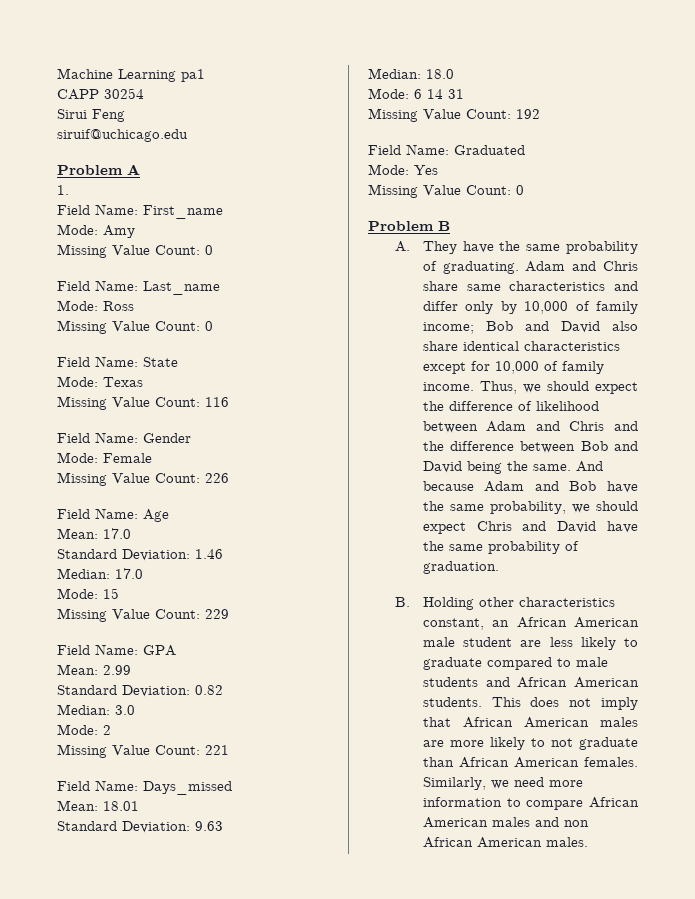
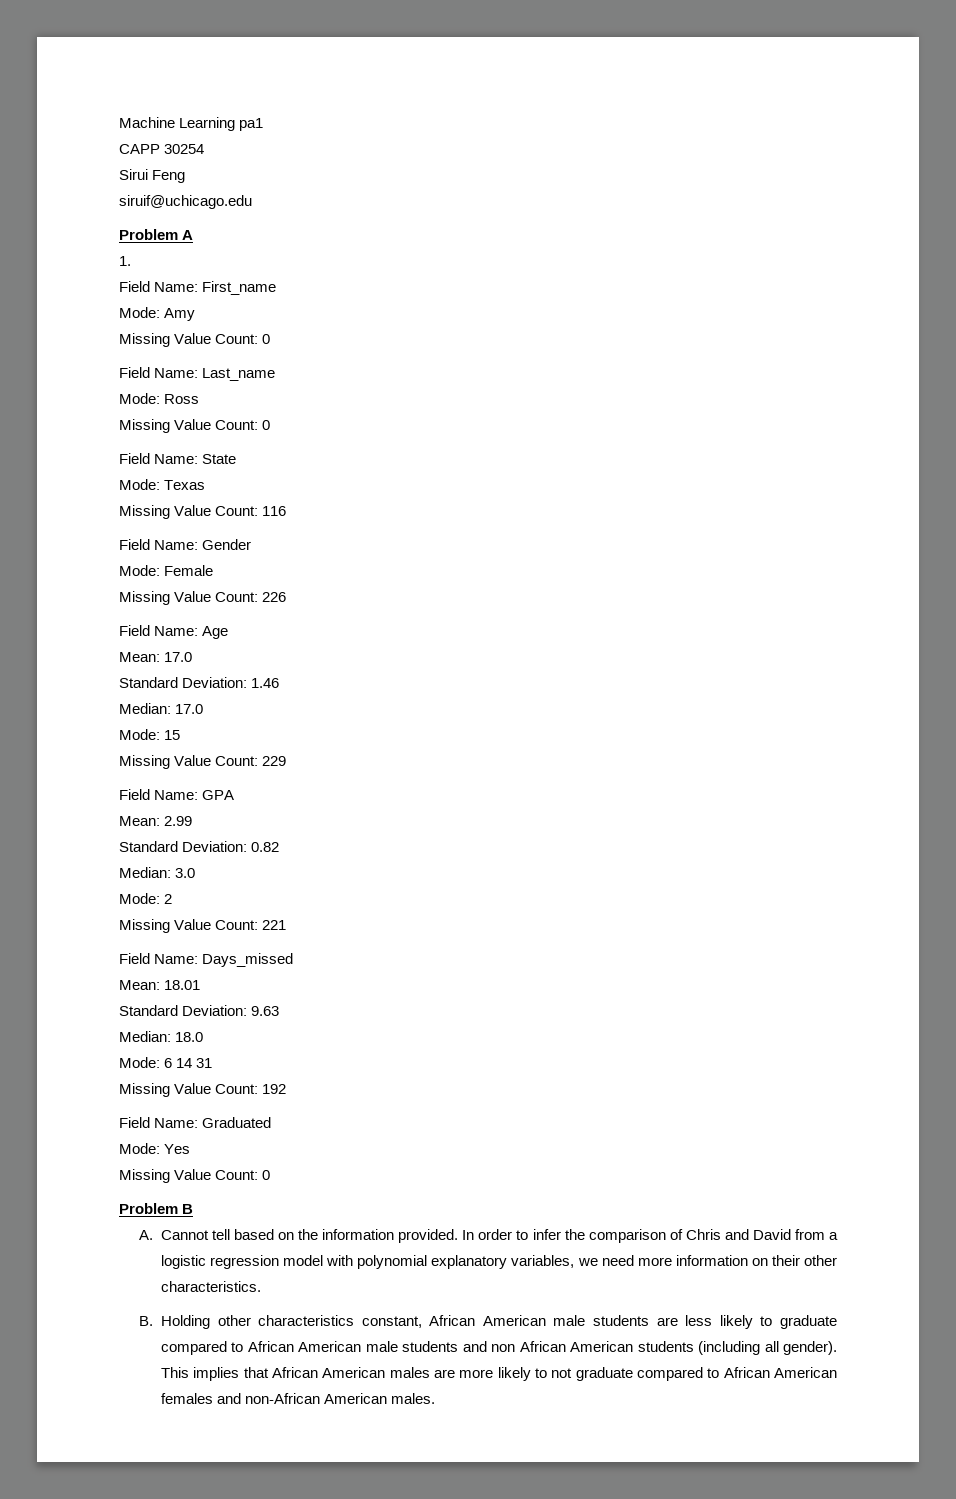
- A. They have the same probability of graduating. Adam and Chris share same characteristics and differ only by 10,000 of family income; Bob and David also share identical characteristics except for 10,000 of family income. Thus, we should expect the difference of likelihood between Adam and Chris and the difference between Bob and David being the same. And because Adam and Bob have the same probability, we should expect Chris and David have the same probability of graduation.
+ A. Cannot tell based on the information provided. In order to infer the comparison of Chris and David from a logistic regression model with polynomial explanatory variables, we need more information on their other characteristics.
- B. Holding other characteristics constant, an African American male student are less likely to graduate compared to male students and African American students. This does not imply that African American males are more likely to not graduate than African American females. Similarly, we need more information to compare African American males and non African American males.
+ B. Holding other characteristics constant, African American male students are less likely to graduate compared to African American male students and non African American students (including all gender). This implies that African American males are more likely to not graduate compared to African American females and non-African American males.

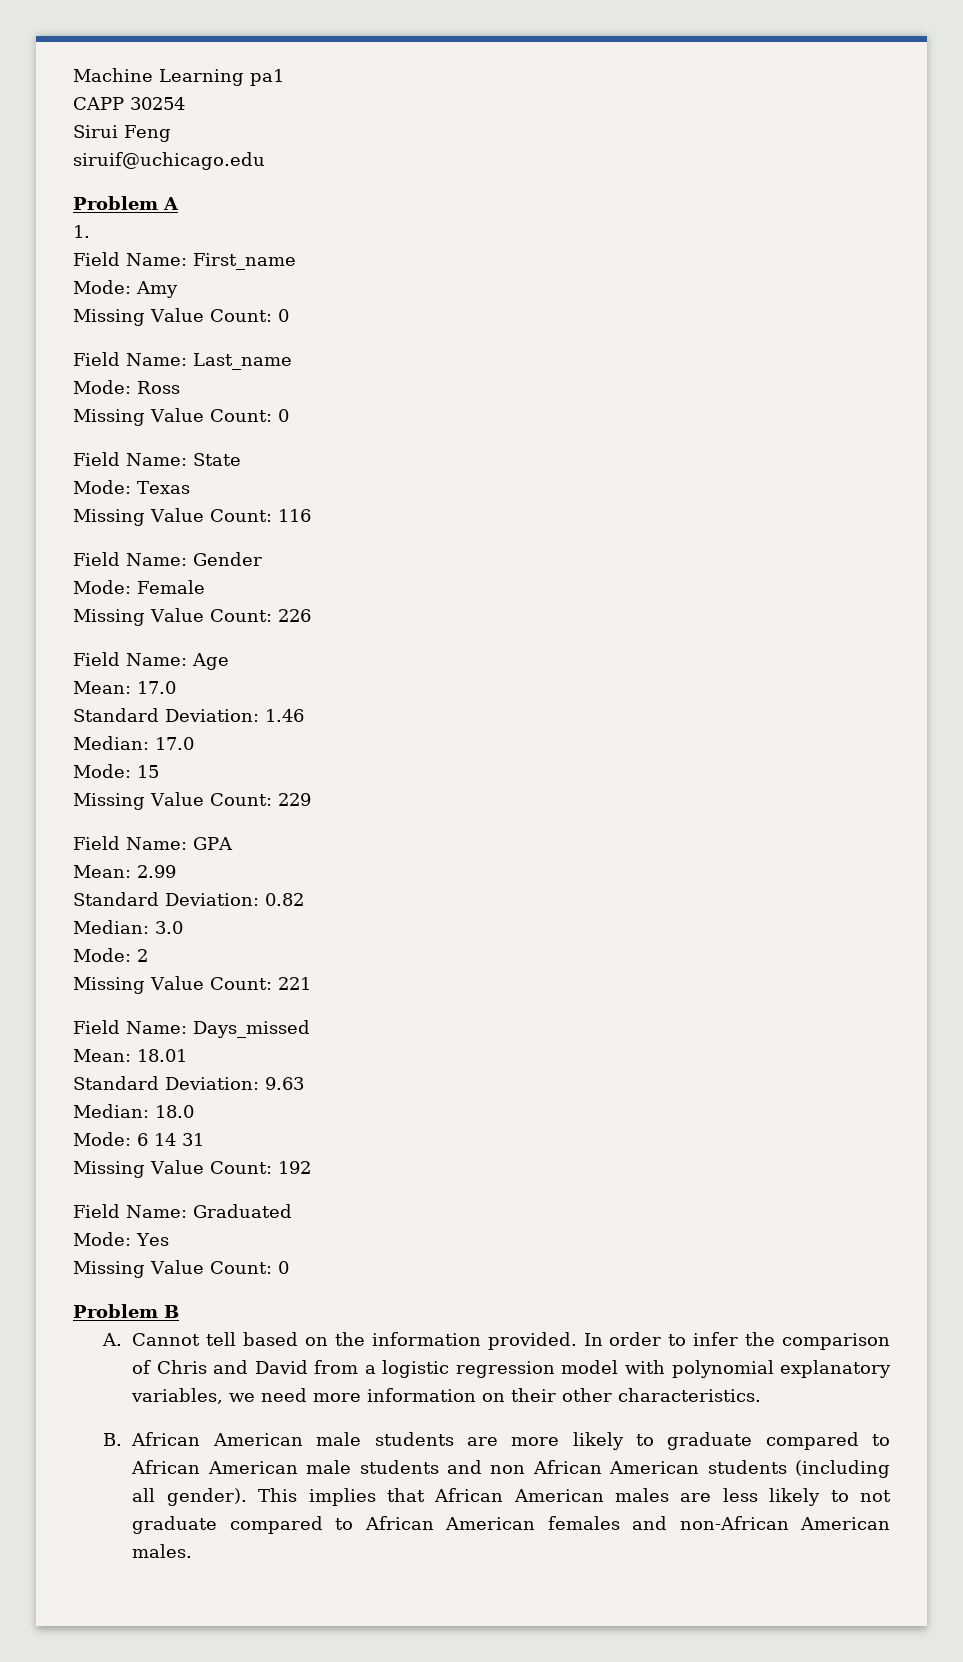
- B. Holding other characteristics constant, African American male students are less likely to graduate compared to African American male students and non African American students (including all gender).
+ B. African American male students are more likely to graduate compared to African American male students and non African American students (including all gender).
- This implies that African American males are more likely to not graduate compared to African American females and non-African American males.
+ This implies that African American males are less likely to not graduate compared to African American females and non-African American males.

